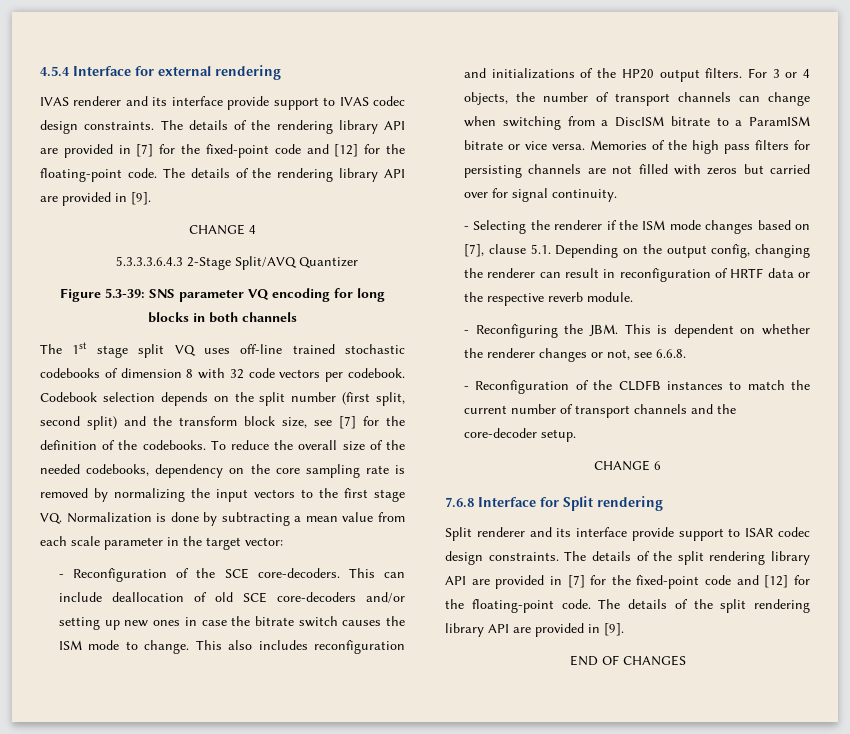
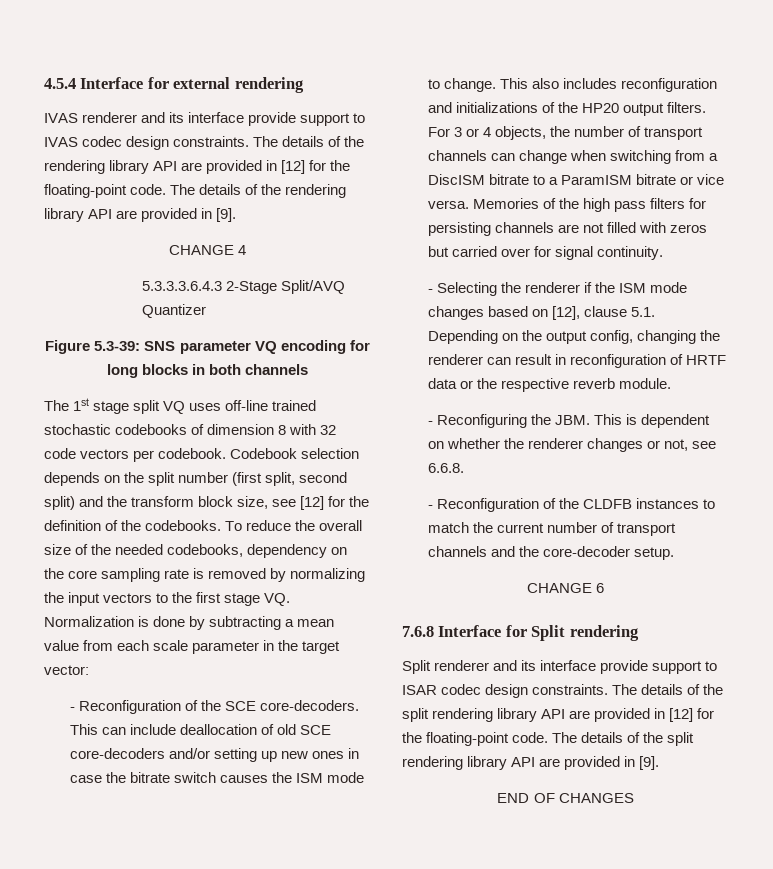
- The details of the rendering library API are provided in [7] for the fixed-point code and [12] for the floating-point code.
+ The details of the rendering library API are provided in [12] for the floating-point code.
- Codebook selection depends on the split number (first split, second split) and the transform block size, see [7] for the definition of the codebooks.
+ Codebook selection depends on the split number (first split, second split) and the transform block size, see [12] for the definition of the codebooks.
- - Selecting the renderer if the ISM mode changes based on [7], clause 5.1. Depending on the output config, changing the renderer can result in reconfiguration of HRTF data or the respective reverb module.
+ - Selecting the renderer if the ISM mode changes based on [12], clause 5.1. Depending on the output config, changing the renderer can result in reconfiguration of HRTF data or the respective reverb module.
- The details of the split rendering library API are provided in [7] for the fixed-point code and [12] for the floating-point code.
+ The details of the split rendering library API are provided in [12] for the floating-point code.

